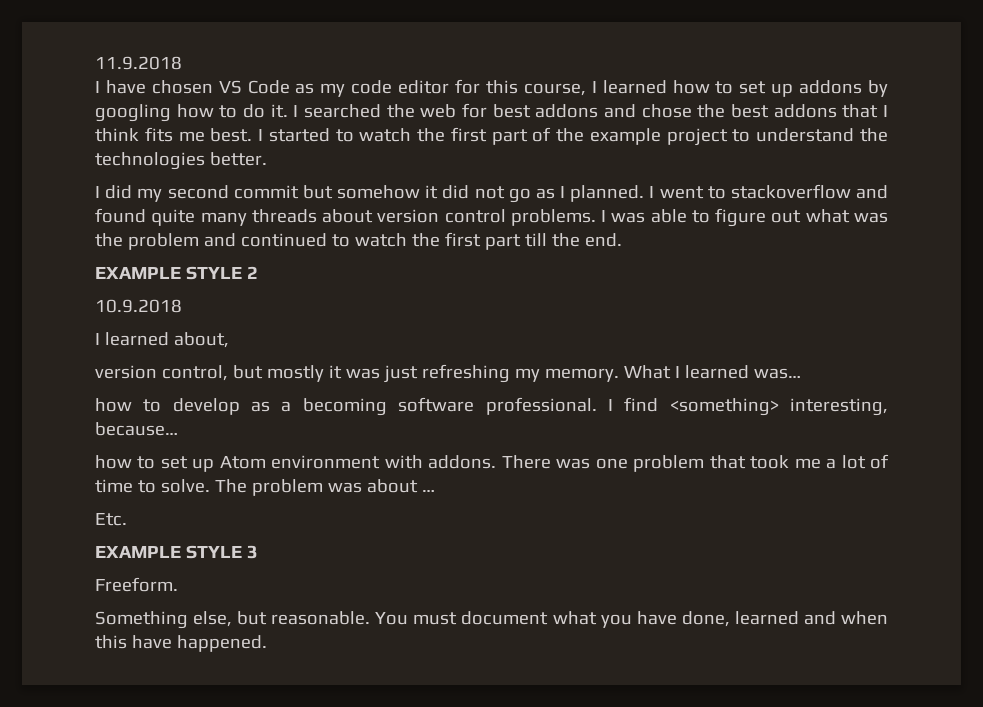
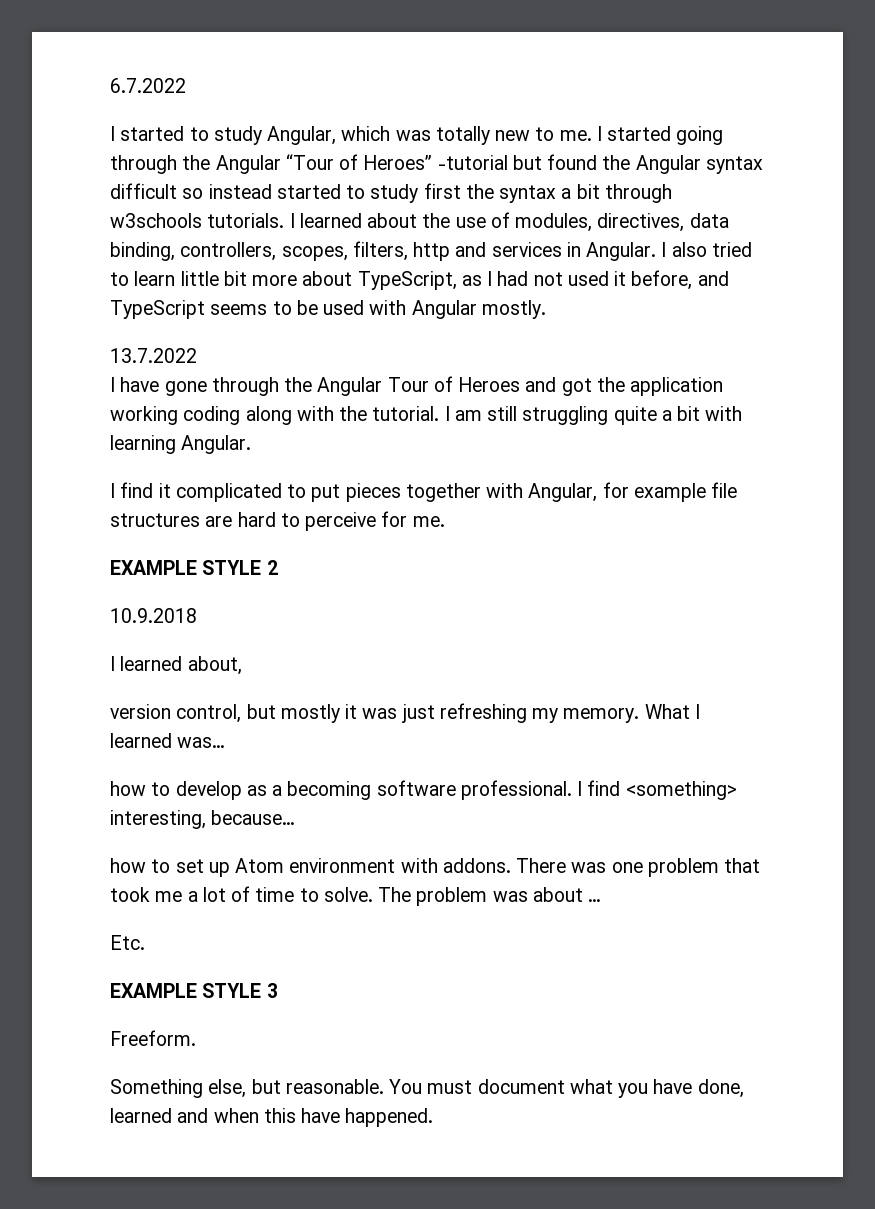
- 11.9.2018
- I have chosen VS Code as my code editor for this course, I learned how to set up addons by googling how to do it. I searched the web for best addons and chose the best addons that I think fits me best. I started to watch the first part of the example project to understand the technologies better.
- I did my second commit but somehow it did not go as I planned. I went to stackoverflow and found quite many threads about version control problems. I was able to figure out what was the problem and continued to watch the first part till the end.
+ 6.7.2022
+ I started to study Angular, which was totally new to me. I started going through the Angular “Tour of Heroes” -tutorial but found the Angular syntax difficult so instead started to study first the syntax a bit through w3schools tutorials. I learned about the use of modules, directives, data binding, controllers, scopes, filters, http and services in Angular. I also tried to learn little bit more about TypeScript, as I had not used it before, and TypeScript seems to be used with Angular mostly.
+ 13.7.2022
+ I have gone through the Angular Tour of Heroes and got the application working coding along with the tutorial. I am still struggling quite a bit with learning Angular.
+ I find it complicated to put pieces together with Angular, for example file structures are hard to perceive for me.

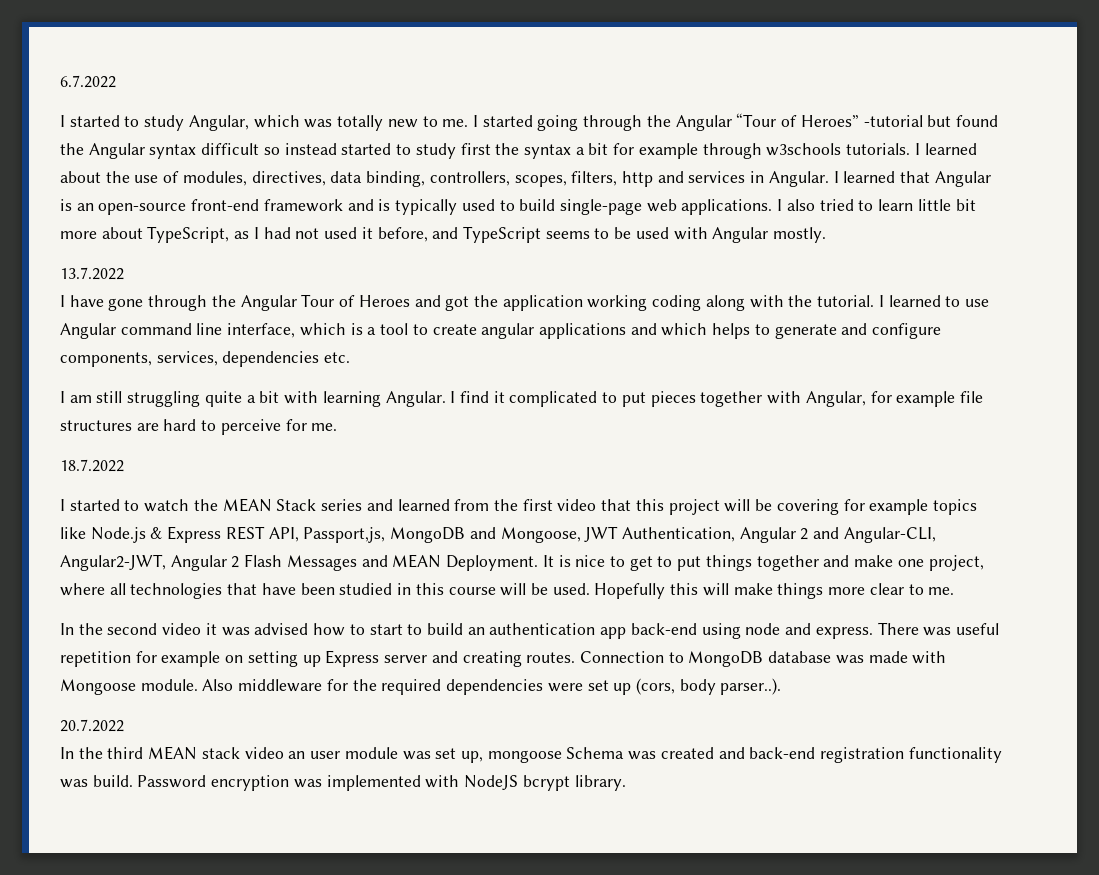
- I started going through the Angular “Tour of Heroes” -tutorial but found the Angular syntax difficult so instead started to study first the syntax a bit through w3schools tutorials.
+ I started going through the Angular “Tour of Heroes” -tutorial but found the Angular syntax difficult so instead started to study first the syntax a bit for example through w3schools tutorials.
- I also tried to learn little bit more about TypeScript, as I had not used it before, and TypeScript seems to be used with Angular mostly.
+ I learned that Angular is an open-source front-end framework and is typically used to build single-page web applications. I also tried to learn little bit more about TypeScript, as I had not used it before, and TypeScript seems to be used with Angular mostly.
- I am still struggling quite a bit with learning Angular.
- I find it complicated to put pieces together with Angular, for example file structures are hard to perceive for me.
+ I learned to use Angular command line interface, which is a tool to create angular applications and which helps to generate and configure components, services, dependencies etc.
+ I am still struggling quite a bit with learning Angular. I find it complicated to put pieces together with Angular, for example file structures are hard to perceive for me.
- EXAMPLE STYLE 2
- 10.9.2018
- I learned about,
- version control, but mostly it was just refreshing my memory. What I learned was…
- how to develop as a becoming software professional. I find <something> interesting, because…
- how to set up Atom environment with addons. There was one problem that took me a lot of time to solve. The problem was about …
- Etc.
- EXAMPLE STYLE 3
- Freeform.
- Something else, but reasonable. You must document what you have done, learned and when this have happened.
+ 18.7.2022
+ I started to watch the MEAN Stack series and learned from the first video that this project will be covering for example topics like Node.js & Express REST API, Passport,js, MongoDB and Mongoose, JWT Authentication, Angular 2 and Angular-CLI, Angular2-JWT, Angular 2 Flash Messages and MEAN Deployment. It is nice to get to put things together and make one project, where all technologies that have been studied in this course will be used. Hopefully this will make things more clear to me.
+ In the second video it was advised how to start to build an authentication app back-end using node and express. There was useful repetition for example on setting up Express server and creating routes. Connection to MongoDB database was made with Mongoose module. Also middleware for the required dependencies were set up (cors, body parser..).
+ 20.7.2022
+ In the third MEAN stack video an user module was set up, mongoose Schema was created and back-end registration functionality was build. Password encryption was implemented with NodeJS bcrypt library.

